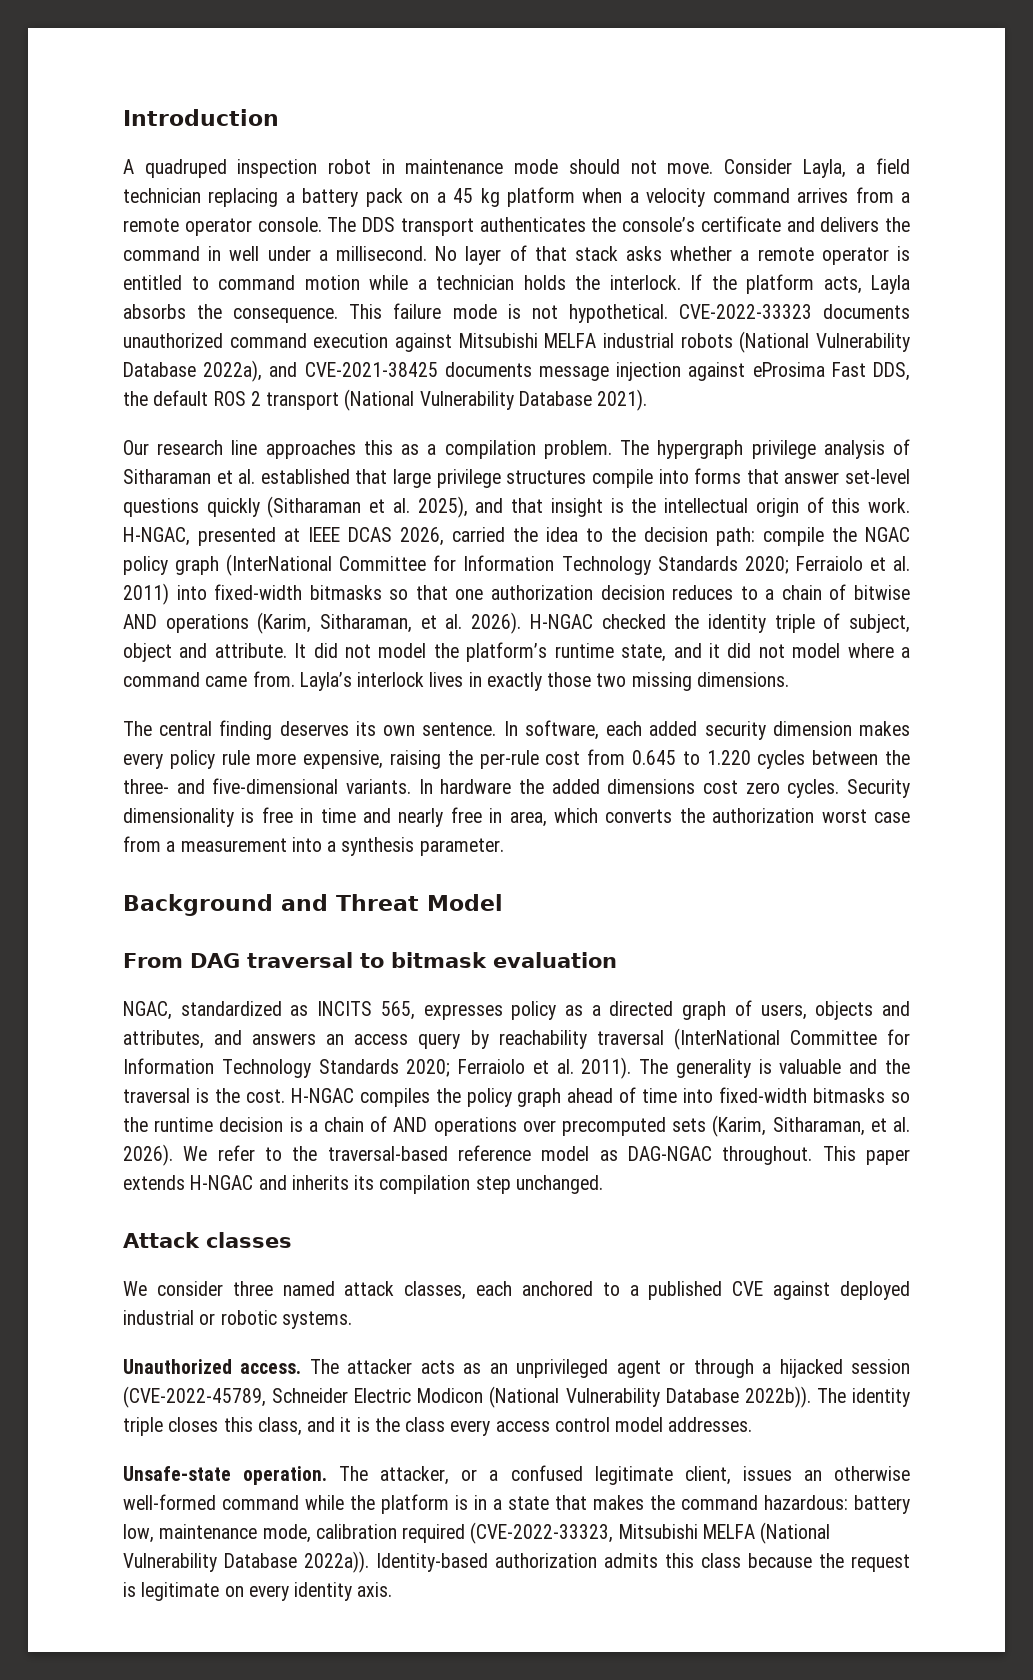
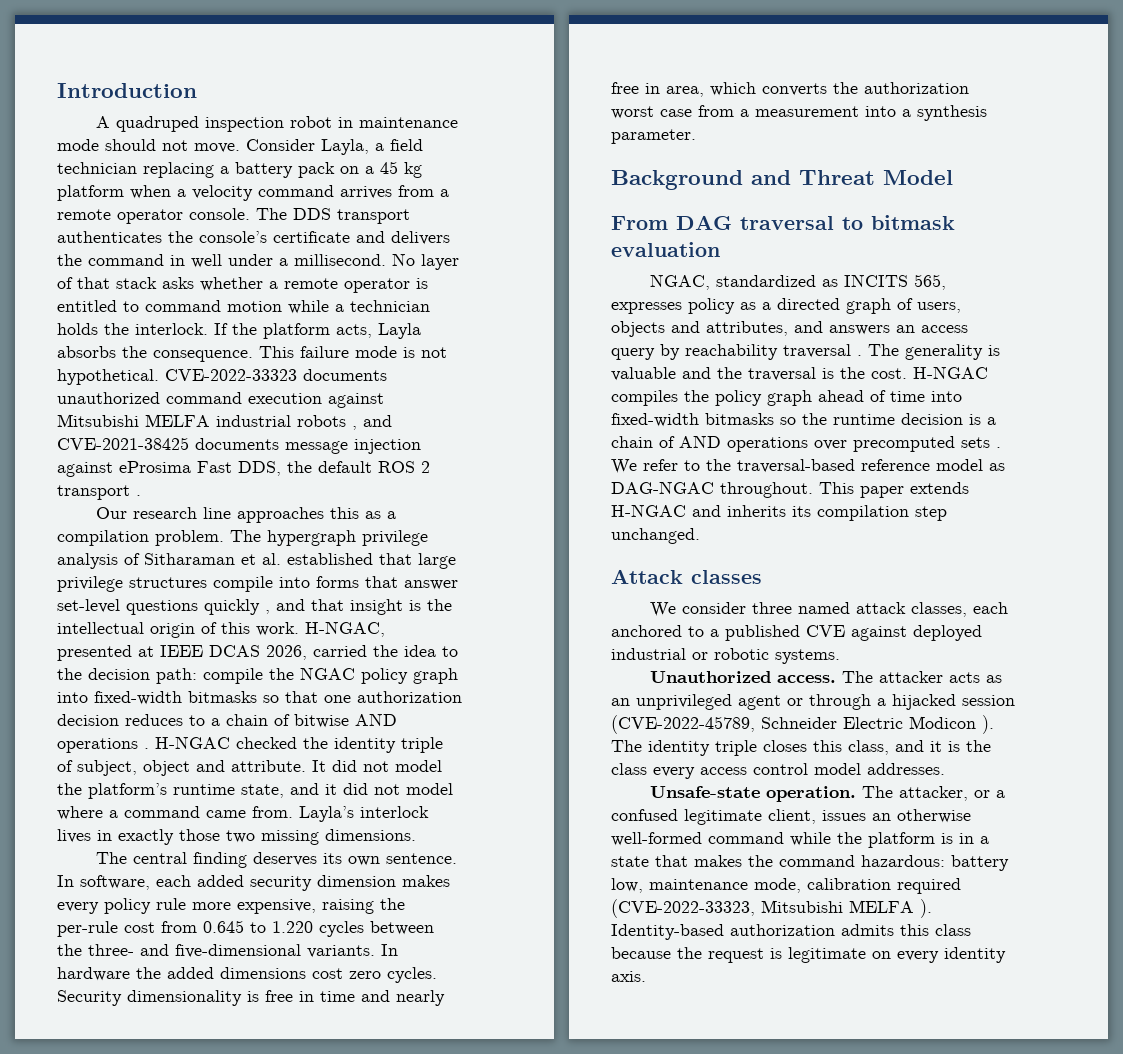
- CVE-2022-33323 documents unauthorized command execution against Mitsubishi MELFA industrial robots (National Vulnerability Database 2022a), and CVE-2021-38425 documents message injection against eProsima Fast DDS, the default ROS 2 transport (National Vulnerability Database 2021).
+ CVE-2022-33323 documents unauthorized command execution against Mitsubishi MELFA industrial robots , and CVE-2021-38425 documents message injection against eProsima Fast DDS, the default ROS 2 transport .
- The hypergraph privilege analysis of Sitharaman et al. established that large privilege structures compile into forms that answer set-level questions quickly (Sitharaman et al. 2025), and that insight is the intellectual origin of this work.
+ The hypergraph privilege analysis of Sitharaman et al. established that large privilege structures compile into forms that answer set-level questions quickly , and that insight is the intellectual origin of this work.
- H-NGAC, presented at IEEE DCAS 2026, carried the idea to the decision path: compile the NGAC policy graph (InterNational Committee for Information Technology Standards 2020; Ferraiolo et al. 2011) into fixed-width bitmasks so that one authorization decision reduces to a chain of bitwise AND operations (Karim, Sitharaman, et al. 2026).
+ H-NGAC, presented at IEEE DCAS 2026, carried the idea to the decision path: compile the NGAC policy graph into fixed-width bitmasks so that one authorization decision reduces to a chain of bitwise AND operations .
- NGAC, standardized as INCITS 565, expresses policy as a directed graph of users, objects and attributes, and answers an access query by reachability traversal (InterNational Committee for Information Technology Standards 2020; Ferraiolo et al. 2011).
+ NGAC, standardized as INCITS 565, expresses policy as a directed graph of users, objects and attributes, and answers an access query by reachability traversal .
- H-NGAC compiles the policy graph ahead of time into fixed-width bitmasks so the runtime decision is a chain of AND operations over precomputed sets (Karim, Sitharaman, et al. 2026).
+ H-NGAC compiles the policy graph ahead of time into fixed-width bitmasks so the runtime decision is a chain of AND operations over precomputed sets .
- The attacker acts as an unprivileged agent or through a hijacked session (CVE-2022-45789, Schneider Electric Modicon (National Vulnerability Database 2022b)).
+ The attacker acts as an unprivileged agent or through a hijacked session (CVE-2022-45789, Schneider Electric Modicon ).
- The attacker, or a confused legitimate client, issues an otherwise well-formed command while the platform is in a state that makes the command hazardous: battery low, maintenance mode, calibration required (CVE-2022-33323, Mitsubishi MELFA (National Vulnerability Database 2022a)).
+ The attacker, or a confused legitimate client, issues an otherwise well-formed command while the platform is in a state that makes the command hazardous: battery low, maintenance mode, calibration required (CVE-2022-33323, Mitsubishi MELFA ).

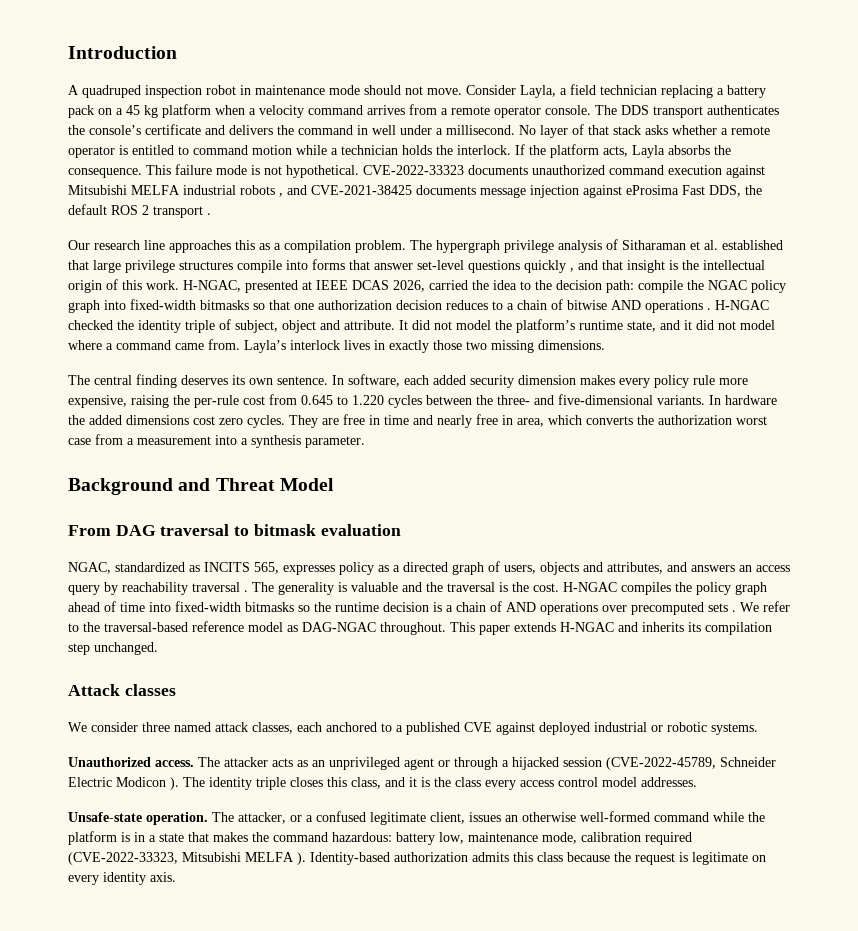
- Security dimensionality is free in time and nearly free in area, which converts the authorization worst case from a measurement into a synthesis parameter.
+ They are free in time and nearly free in area, which converts the authorization worst case from a measurement into a synthesis parameter.

